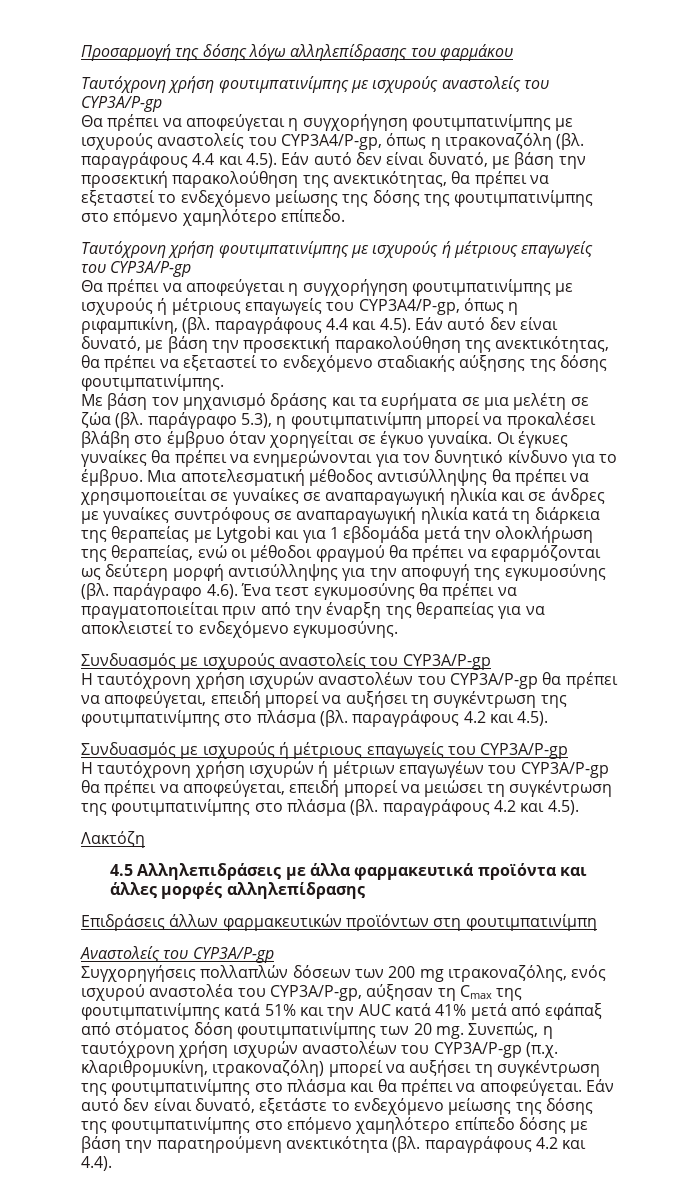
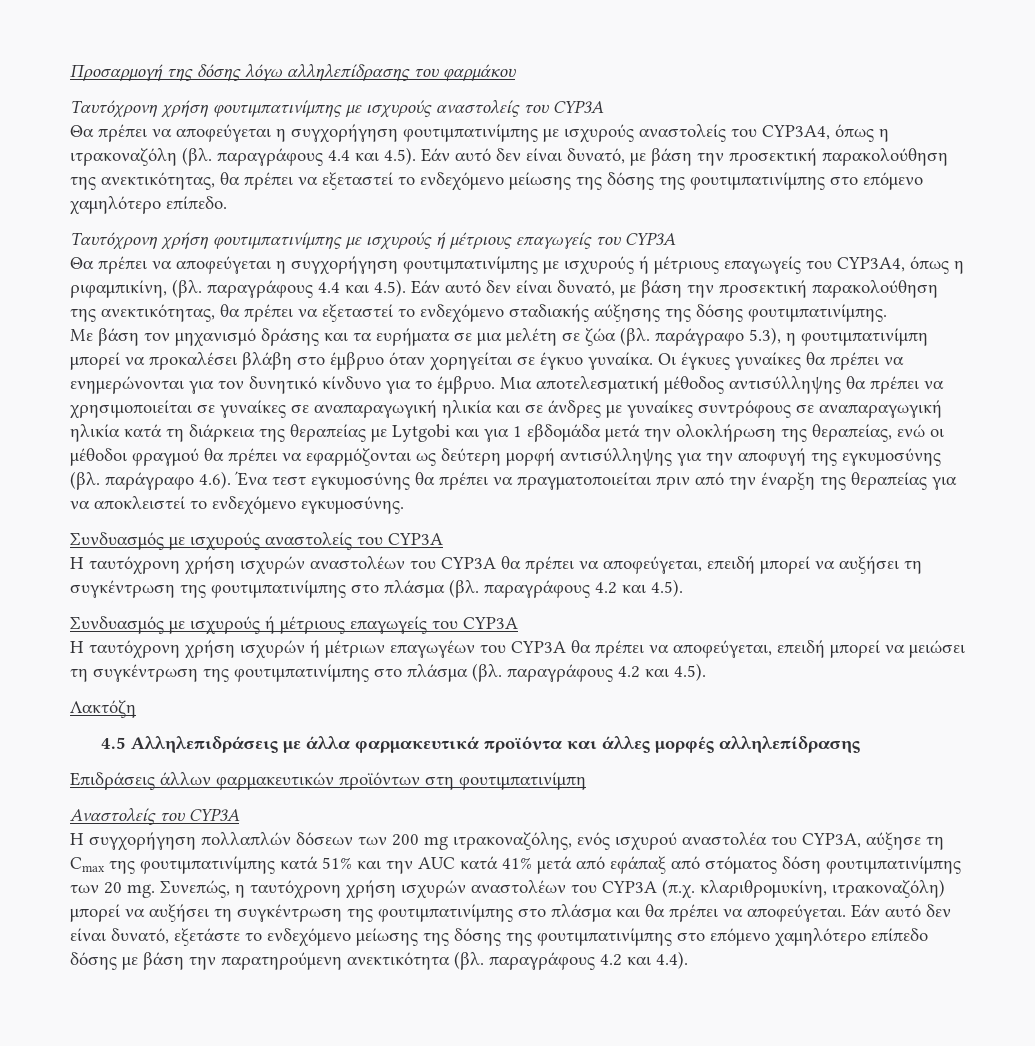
- Ταυτόχρονη χρήση φουτιμπατινίμπης με ισχυρούς αναστολείς του CYP3A/P-gp
+ Ταυτόχρονη χρήση φουτιμπατινίμπης με ισχυρούς αναστολείς του CYP3A
- Θα πρέπει να αποφεύγεται η συγχορήγηση φουτιμπατινίμπης με ισχυρούς αναστολείς του CYP3A4/P-gp, όπως η ιτρακοναζόλη (βλ. παραγράφους 4.4 και 4.5). Εάν αυτό δεν είναι δυνατό, με βάση την προσεκτική παρακολούθηση της ανεκτικότητας, θα πρέπει να εξεταστεί το ενδεχόμενο μείωσης της δόσης της φουτιμπατινίμπης στο επόμενο χαμηλότερο επίπεδο.
+ Θα πρέπει να αποφεύγεται η συγχορήγηση φουτιμπατινίμπης με ισχυρούς αναστολείς του CYP3A4, όπως η ιτρακοναζόλη (βλ. παραγράφους 4.4 και 4.5). Εάν αυτό δεν είναι δυνατό, με βάση την προσεκτική παρακολούθηση της ανεκτικότητας, θα πρέπει να εξεταστεί το ενδεχόμενο μείωσης της δόσης της φουτιμπατινίμπης στο επόμενο χαμηλότερο επίπεδο.
- Ταυτόχρονη χρήση φουτιμπατινίμπης με ισχυρούς ή μέτριους επαγωγείς του CYP3A/P-gp
+ Ταυτόχρονη χρήση φουτιμπατινίμπης με ισχυρούς ή μέτριους επαγωγείς του CYP3A
- Θα πρέπει να αποφεύγεται η συγχορήγηση φουτιμπατινίμπης με ισχυρούς ή μέτριους επαγωγείς του CYP3A4/P-gp, όπως η ριφαμπικίνη, (βλ. παραγράφους 4.4 και 4.5). Εάν αυτό δεν είναι δυνατό, με βάση την προσεκτική παρακολούθηση της ανεκτικότητας, θα πρέπει να εξεταστεί το ενδεχόμενο σταδιακής αύξησης της δόσης φουτιμπατινίμπης.
+ Θα πρέπει να αποφεύγεται η συγχορήγηση φουτιμπατινίμπης με ισχυρούς ή μέτριους επαγωγείς του CYP3A4, όπως η ριφαμπικίνη, (βλ. παραγράφους 4.4 και 4.5). Εάν αυτό δεν είναι δυνατό, με βάση την προσεκτική παρακολούθηση της ανεκτικότητας, θα πρέπει να εξεταστεί το ενδεχόμενο σταδιακής αύξησης της δόσης φουτιμπατινίμπης.
- Συνδυασμός με ισχυρούς αναστολείς του CYP3A/P-gp
+ Συνδυασμός με ισχυρούς αναστολείς του CYP3A
- Η ταυτόχρονη χρήση ισχυρών αναστολέων του CYP3A/P-gp θα πρέπει να αποφεύγεται, επειδή μπορεί να αυξήσει τη συγκέντρωση της φουτιμπατινίμπης στο πλάσμα (βλ. παραγράφους 4.2 και 4.5).
+ Η ταυτόχρονη χρήση ισχυρών αναστολέων του CYP3A θα πρέπει να αποφεύγεται, επειδή μπορεί να αυξήσει τη συγκέντρωση της φουτιμπατινίμπης στο πλάσμα (βλ. παραγράφους 4.2 και 4.5).
- Συνδυασμός με ισχυρούς ή μέτριους επαγωγείς του CYP3A/P-gp
+ Συνδυασμός με ισχυρούς ή μέτριους επαγωγείς του CYP3A
- Η ταυτόχρονη χρήση ισχυρών ή μέτριων επαγωγέων του CYP3A/P-gp θα πρέπει να αποφεύγεται, επειδή μπορεί να μειώσει τη συγκέντρωση της φουτιμπατινίμπης στο πλάσμα (βλ. παραγράφους 4.2 και 4.5).
+ Η ταυτόχρονη χρήση ισχυρών ή μέτριων επαγωγέων του CYP3A θα πρέπει να αποφεύγεται, επειδή μπορεί να μειώσει τη συγκέντρωση της φουτιμπατινίμπης στο πλάσμα (βλ. παραγράφους 4.2 και 4.5).
- Αναστολείς του CYP3A/P-gp
- Συγχορηγήσεις πολλαπλών δόσεων των 200 mg ιτρακοναζόλης, ενός ισχυρού αναστολέα του CYP3A/P-gp, αύξησαν τη Cmax της φουτιμπατινίμπης κατά 51% και την AUC κατά 41% μετά από εφάπαξ από στόματος δόση φουτιμπατινίμπης των 20 mg.
+ Αναστολείς του CYP3A
+ Η συγχορήγηση πολλαπλών δόσεων των 200 mg ιτρακοναζόλης, ενός ισχυρού αναστολέα του CYP3A, αύξησε τη Cmax της φουτιμπατινίμπης κατά 51% και την AUC κατά 41% μετά από εφάπαξ από στόματος δόση φουτιμπατινίμπης των 20 mg.
- Συνεπώς, η ταυτόχρονη χρήση ισχυρών αναστολέων του CYP3A/P-gp (π.χ. κλαριθρομυκίνη, ιτρακοναζόλη) μπορεί να αυξήσει τη συγκέντρωση της φουτιμπατινίμπης στο πλάσμα και θα πρέπει να αποφεύγεται.
+ Συνεπώς, η ταυτόχρονη χρήση ισχυρών αναστολέων του CYP3A (π.χ. κλαριθρομυκίνη, ιτρακοναζόλη) μπορεί να αυξήσει τη συγκέντρωση της φουτιμπατινίμπης στο πλάσμα και θα πρέπει να αποφεύγεται.

